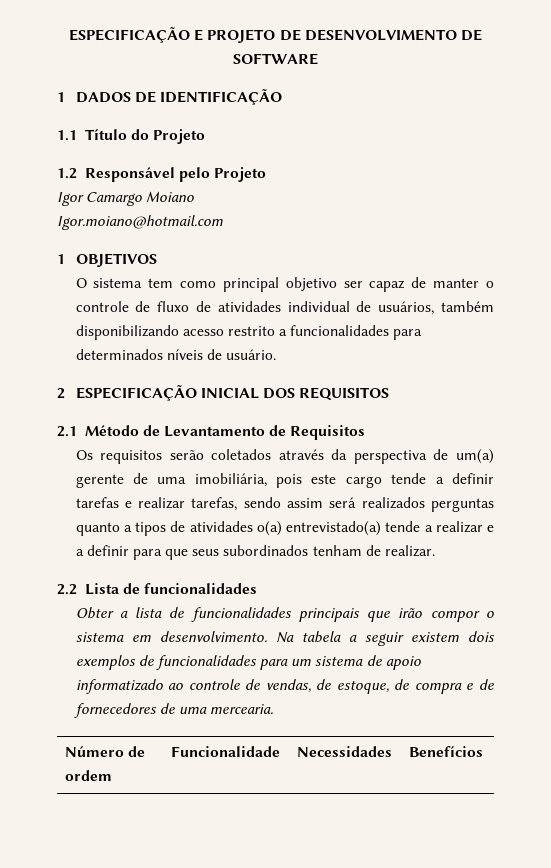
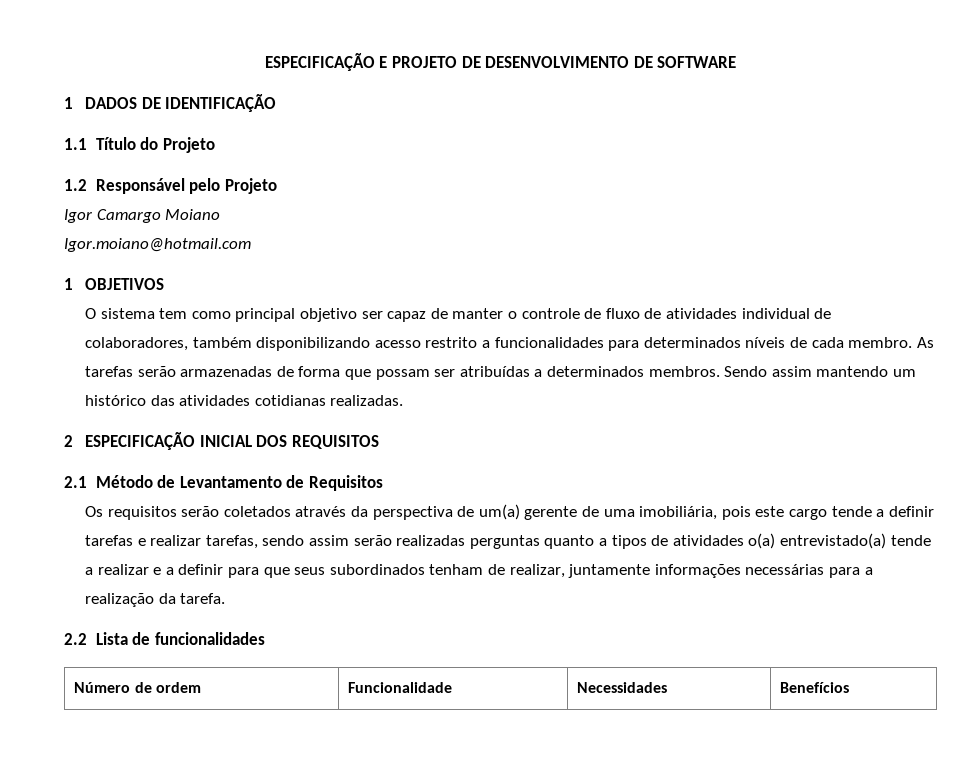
- O sistema tem como principal objetivo ser capaz de manter o controle de fluxo de atividades individual de usuários, também disponibilizando acesso restrito a funcionalidades para determinados níveis de usuário.
+ O sistema tem como principal objetivo ser capaz de manter o controle de fluxo de atividades individual de colaboradores, também disponibilizando acesso restrito a funcionalidades para determinados níveis de cada membro. As tarefas serão armazenadas de forma que possam ser atribuídas a determinados membros. Sendo assim mantendo um histórico das atividades cotidianas realizadas.
- Os requisitos serão coletados através da perspectiva de um(a) gerente de uma imobiliária, pois este cargo tende a definir tarefas e realizar tarefas, sendo assim será realizados perguntas quanto a tipos de atividades o(a) entrevistado(a) tende a realizar e a definir para que seus subordinados tenham de realizar.
+ Os requisitos serão coletados através da perspectiva de um(a) gerente de uma imobiliária, pois este cargo tende a definir tarefas e realizar tarefas, sendo assim serão realizadas perguntas quanto a tipos de atividades o(a) entrevistado(a) tende a realizar e a definir para que seus subordinados tenham de realizar, juntamente informações necessárias para a realização da tarefa.
  2.2 Lista de funcionalidades
- Obter a lista de funcionalidades principais que irão compor o sistema em desenvolvimento. Na tabela a seguir existem dois exemplos de funcionalidades para um sistema de apoio informatizado ao controle de vendas, de estoque, de compra e de fornecedores de uma mercearia.

